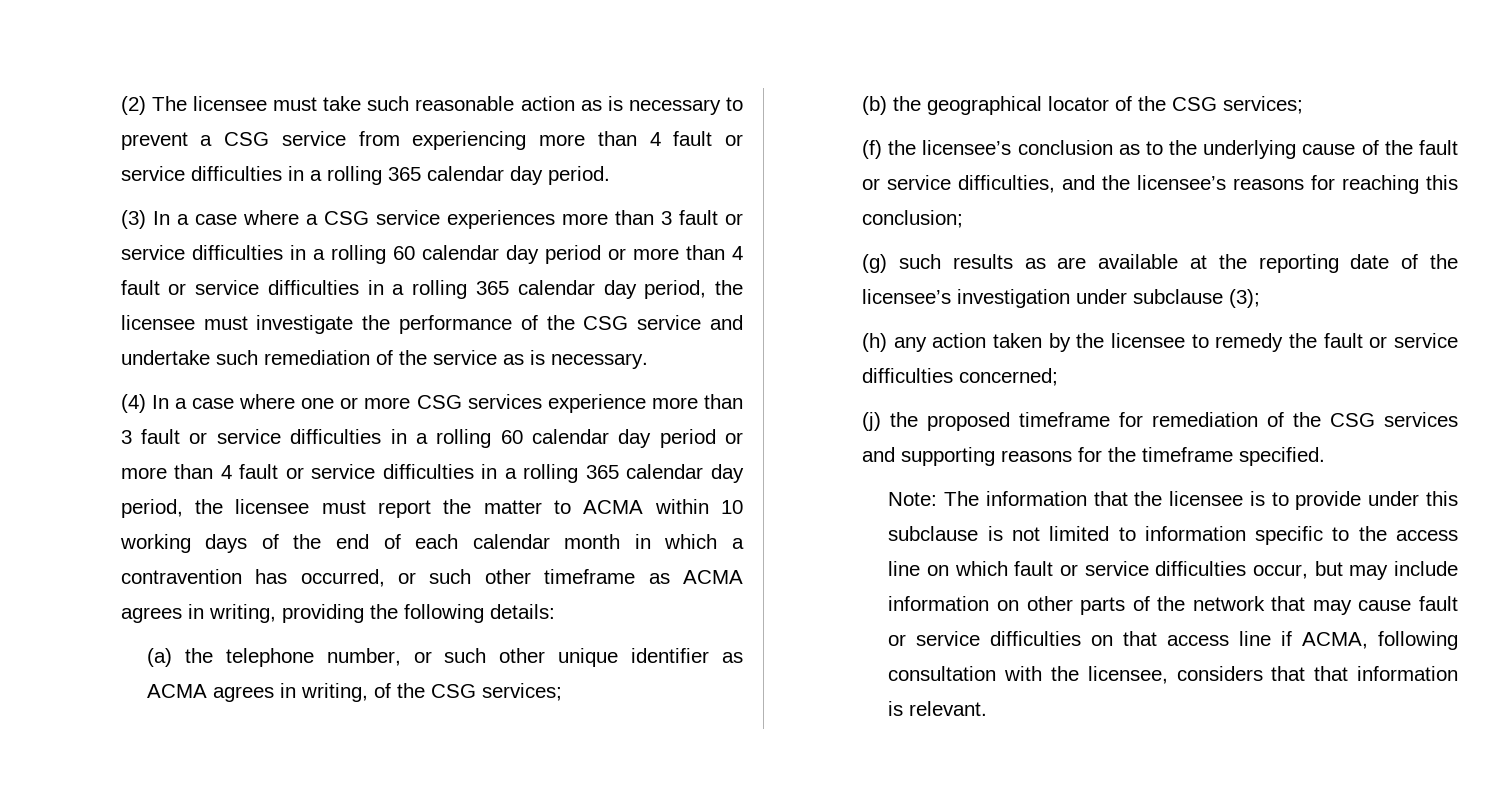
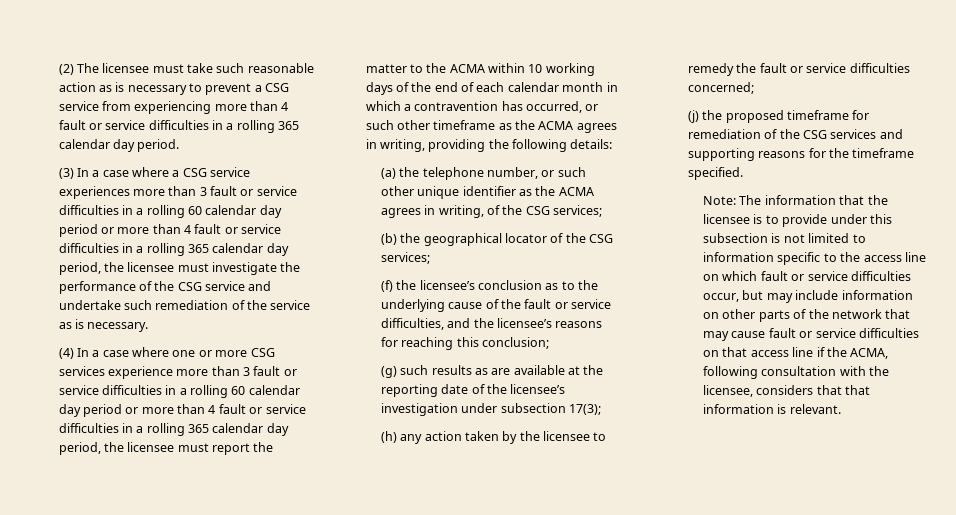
- (4) In a case where one or more CSG services experience more than 3 fault or service difficulties in a rolling 60 calendar day period or more than 4 fault or service difficulties in a rolling 365 calendar day period, the licensee must report the matter to ACMA within 10 working days of the end of each calendar month in which a contravention has occurred, or such other timeframe as ACMA agrees in writing, providing the following details:
+ (4) In a case where one or more CSG services experience more than 3 fault or service difficulties in a rolling 60 calendar day period or more than 4 fault or service difficulties in a rolling 365 calendar day period, the licensee must report the matter to the ACMA within 10 working days of the end of each calendar month in which a contravention has occurred, or such other timeframe as the ACMA agrees in writing, providing the following details:
- (a) the telephone number, or such other unique identifier as ACMA agrees in writing, of the CSG services;
+ (a) the telephone number, or such other unique identifier as the ACMA agrees in writing, of the CSG services;
- (g) such results as are available at the reporting date of the licensee’s investigation under subclause (3);
+ (g) such results as are available at the reporting date of the licensee’s investigation under subsection 17(3);
- The information that the licensee is to provide under this subclause is not limited to information specific to the access line on which fault or service difficulties occur, but may include information on other parts of the network that may cause fault or service difficulties on that access line if ACMA, following consultation with the licensee, considers that that information is relevant.
+ The information that the licensee is to provide under this subsection is not limited to information specific to the access line on which fault or service difficulties occur, but may include information on other parts of the network that may cause fault or service difficulties on that access line if the ACMA, following consultation with the licensee, considers that that information is relevant.

